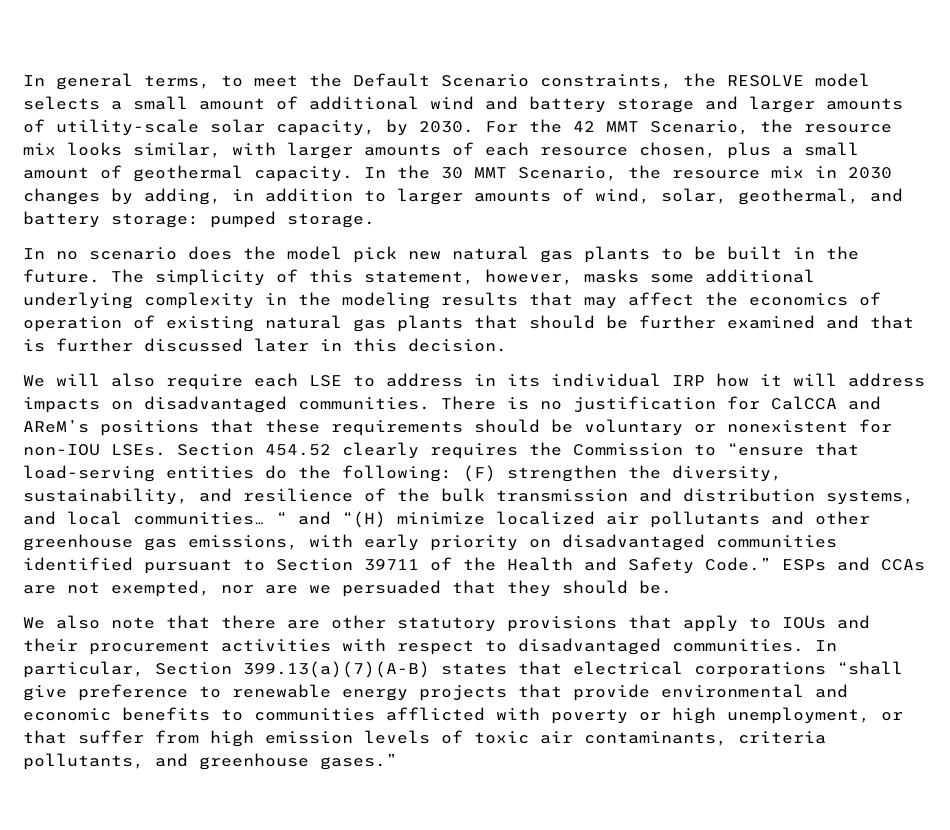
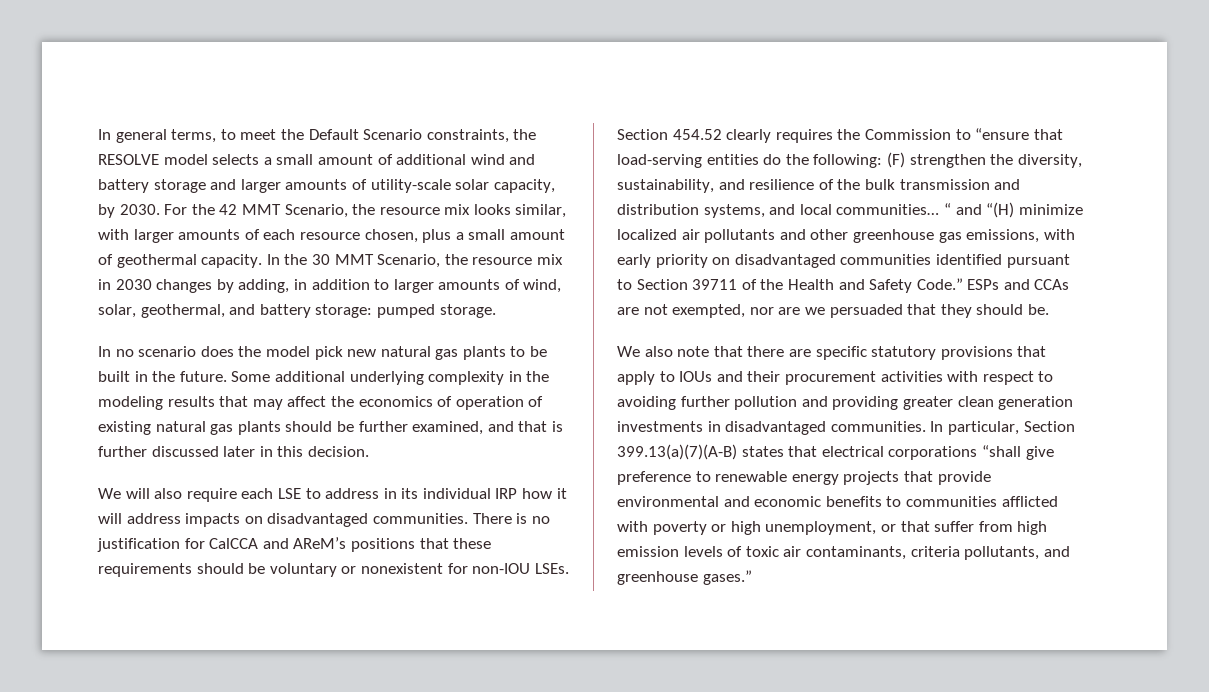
- The simplicity of this statement, however, masks some additional underlying complexity in the modeling results that may affect the economics of operation of existing natural gas plants that should be further examined and that is further discussed later in this decision.
+ Some additional underlying complexity in the modeling results that may affect the economics of operation of existing natural gas plants should be further examined, and that is further discussed later in this decision.
- We also note that there are other statutory provisions that apply to IOUs and their procurement activities with respect to disadvantaged communities.
+ We also note that there are specific statutory provisions that apply to IOUs and their procurement activities with respect to avoiding further pollution and providing greater clean generation investments in disadvantaged communities.

